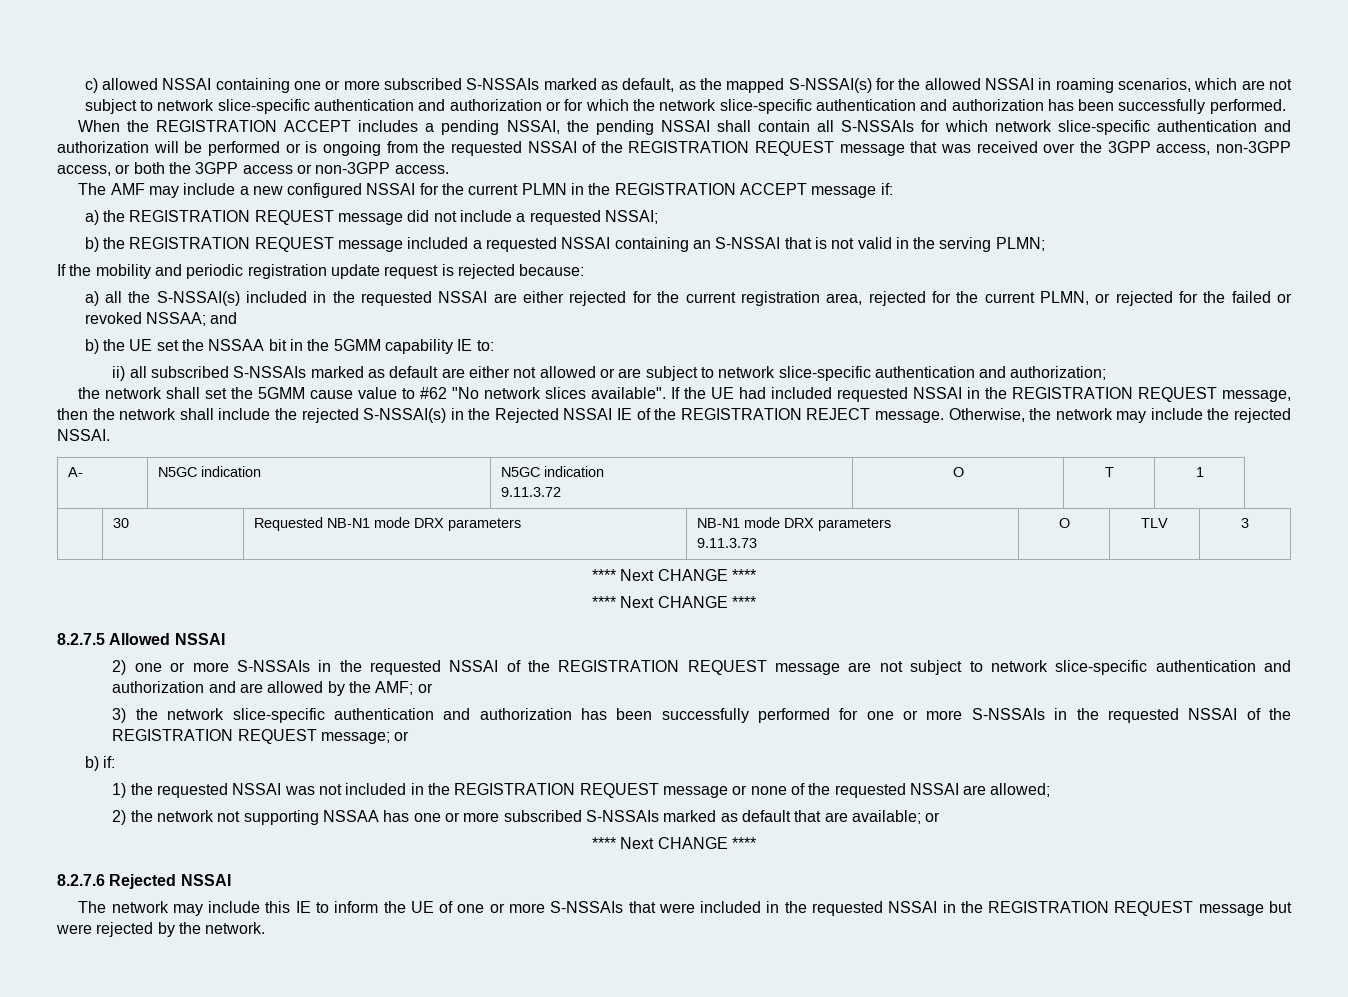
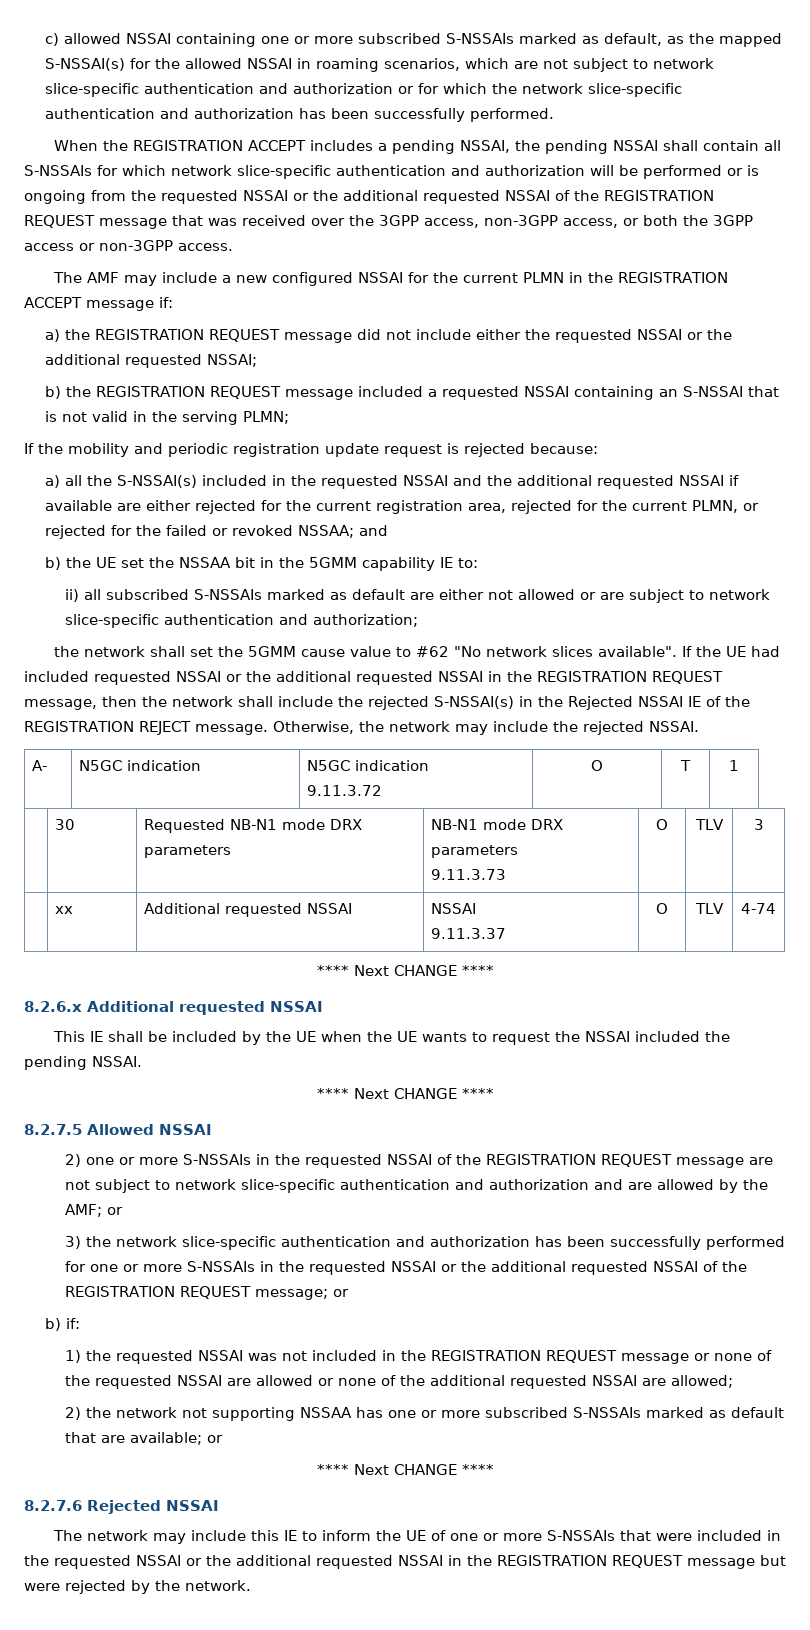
- When the REGISTRATION ACCEPT includes a pending NSSAI, the pending NSSAI shall contain all S-NSSAIs for which network slice-specific authentication and authorization will be performed or is ongoing from the requested NSSAI of the REGISTRATION REQUEST message that was received over the 3GPP access, non-3GPP access, or both the 3GPP access or non-3GPP access.
+ When the REGISTRATION ACCEPT includes a pending NSSAI, the pending NSSAI shall contain all S-NSSAIs for which network slice-specific authentication and authorization will be performed or is ongoing from the requested NSSAI or the additional requested NSSAI of the REGISTRATION REQUEST message that was received over the 3GPP access, non-3GPP access, or both the 3GPP access or non-3GPP access.
- a) the REGISTRATION REQUEST message did not include a requested NSSAI;
+ a) the REGISTRATION REQUEST message did not include either the requested NSSAI or the additional requested NSSAI;
- a) all the S-NSSAI(s) included in the requested NSSAI are either rejected for the current registration area, rejected for the current PLMN, or rejected for the failed or revoked NSSAA; and
+ a) all the S-NSSAI(s) included in the requested NSSAI and the additional requested NSSAI if available are either rejected for the current registration area, rejected for the current PLMN, or rejected for the failed or revoked NSSAA; and
- If the UE had included requested NSSAI in the REGISTRATION REQUEST message, then the network shall include the rejected S-NSSAI(s) in the Rejected NSSAI IE of the REGISTRATION REJECT message.
+ If the UE had included requested NSSAI or the additional requested NSSAI in the REGISTRATION REQUEST message, then the network shall include the rejected S-NSSAI(s) in the Rejected NSSAI IE of the REGISTRATION REJECT message.
  | 30 | Requested NB-N1 mode DRX parameters | NB-N1 mode DRX parameters
  9.11.3.73 | O | TLV | 3
+ | xx | Additional requested NSSAI | NSSAI
+ 9.11.3.37 | O | TLV | 4-74
  **** Next CHANGE ****
+ 8.2.6.x Additional requested NSSAI
+ This IE shall be included by the UE when the UE wants to request the NSSAI included the pending NSSAI.
- 3) the network slice-specific authentication and authorization has been successfully performed for one or more S-NSSAIs in the requested NSSAI of the REGISTRATION REQUEST message; or
+ 3) the network slice-specific authentication and authorization has been successfully performed for one or more S-NSSAIs in the requested NSSAI or the additional requested NSSAI of the REGISTRATION REQUEST message; or
- 1) the requested NSSAI was not included in the REGISTRATION REQUEST message or none of the requested NSSAI are allowed;
+ 1) the requested NSSAI was not included in the REGISTRATION REQUEST message or none of the requested NSSAI are allowed or none of the additional requested NSSAI are allowed;
- The network may include this IE to inform the UE of one or more S-NSSAIs that were included in the requested NSSAI in the REGISTRATION REQUEST message but were rejected by the network.
+ The network may include this IE to inform the UE of one or more S-NSSAIs that were included in the requested NSSAI or the additional requested NSSAI in the REGISTRATION REQUEST message but were rejected by the network.

